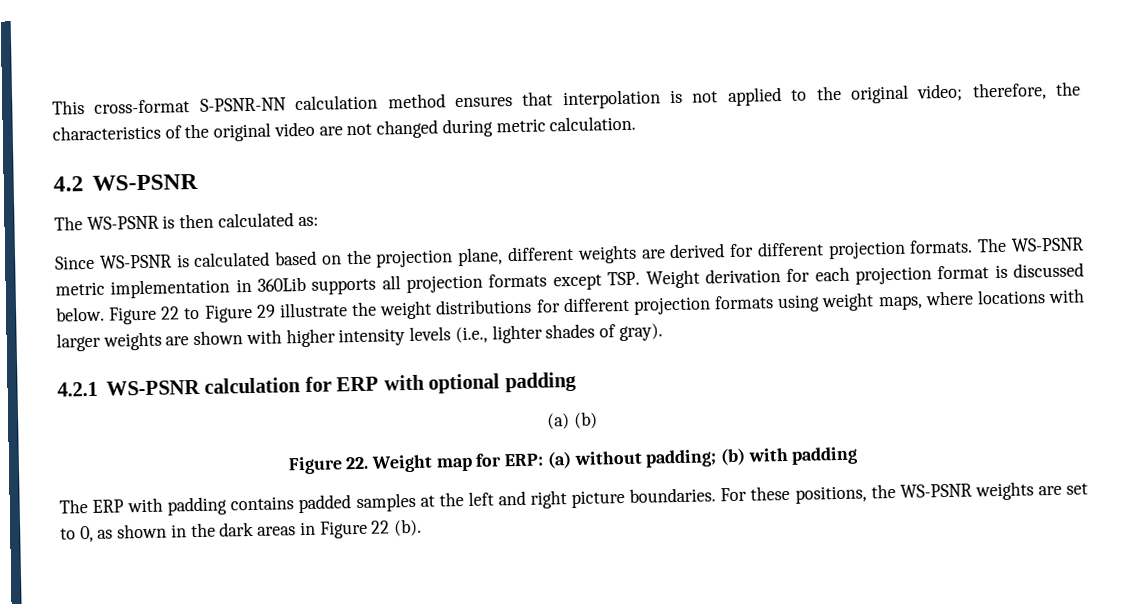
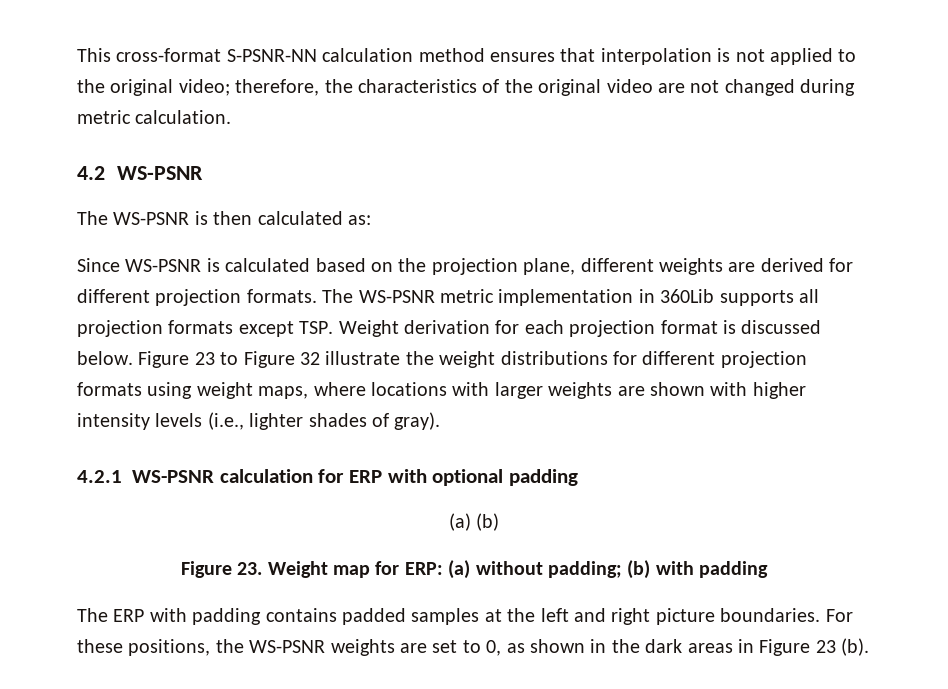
- Figure 22 to Figure 29 illustrate the weight distributions for different projection formats using weight maps, where locations with larger weights are shown with higher intensity levels (i.e., lighter shades of gray).
+ Figure 23 to Figure 32 illustrate the weight distributions for different projection formats using weight maps, where locations with larger weights are shown with higher intensity levels (i.e., lighter shades of gray).
- Figure 22. Weight map for ERP: (a) without padding; (b) with padding
+ Figure 23. Weight map for ERP: (a) without padding; (b) with padding
- For these positions, the WS-PSNR weights are set to 0, as shown in the dark areas in Figure 22 (b).
+ For these positions, the WS-PSNR weights are set to 0, as shown in the dark areas in Figure 23 (b).

